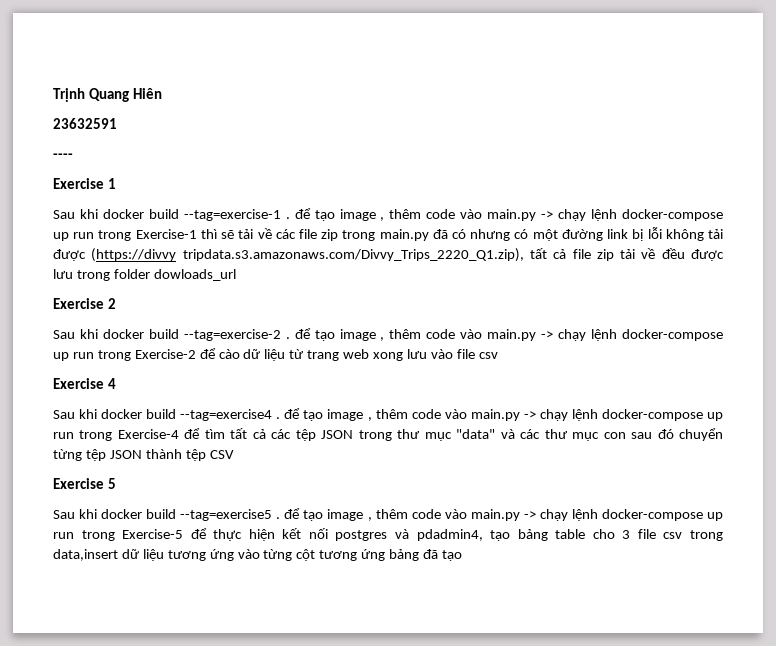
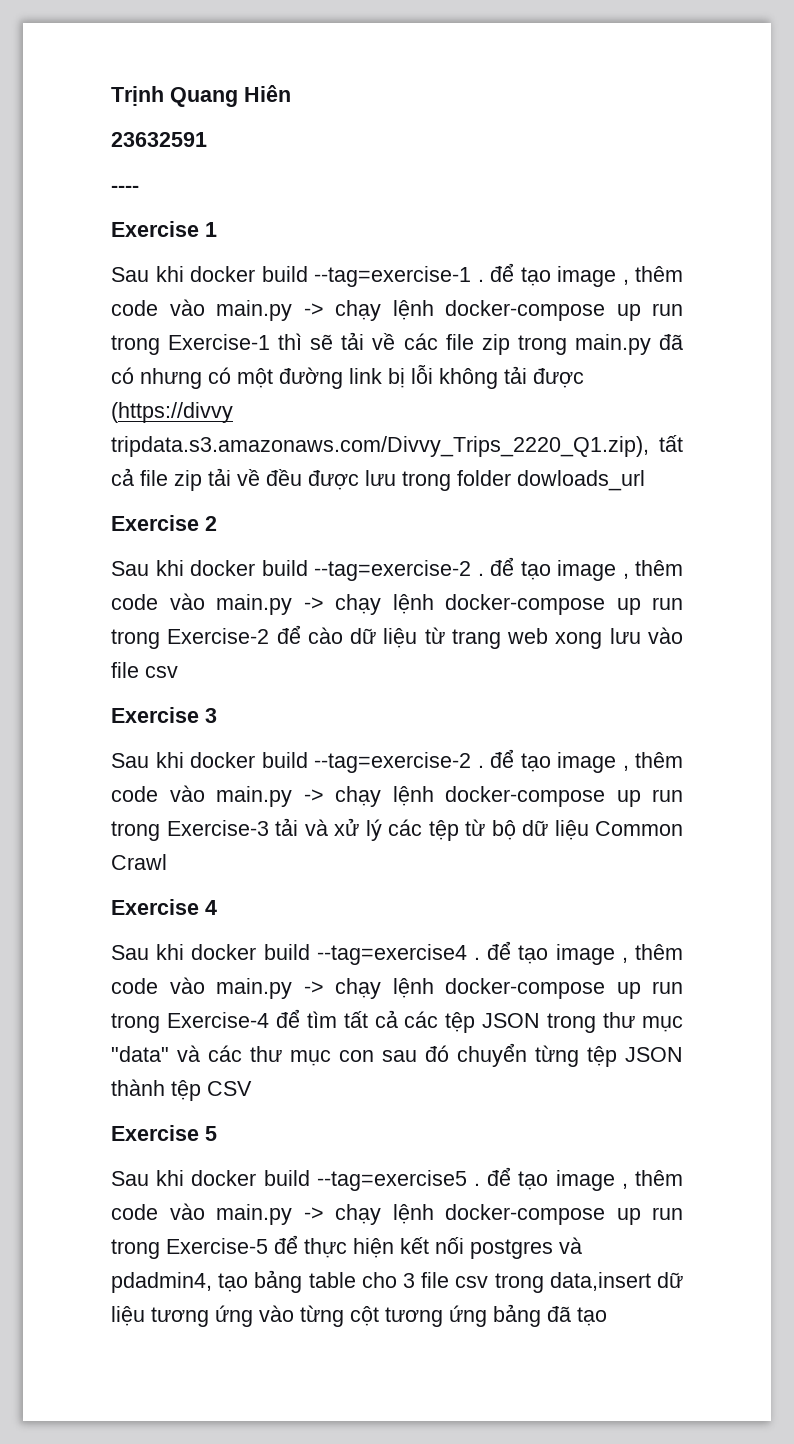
+ Exercise 3
+ Sau khi docker build --tag=exercise-2 . để tạo image , thêm code vào main.py -> chạy lệnh docker-compose up run trong Exercise-3 tải và xử lý các tệp từ bộ dữ liệu Common Crawl

